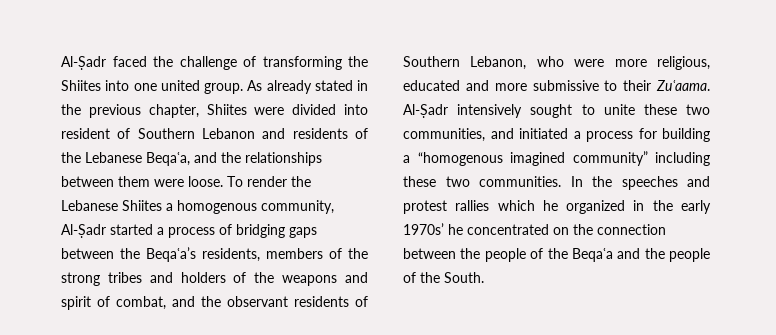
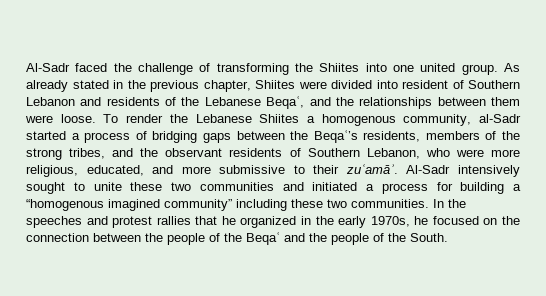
- Al-Ṣadr faced the challenge of transforming the Shiites into one united group.
+ Al-Sadr faced the challenge of transforming the Shiites into one united group.
- As already stated in the previous chapter, Shiites were divided into resident of Southern Lebanon and residents of the Lebanese Beqaʿa, and the relationships between them were loose.
+ As already stated in the previous chapter, Shiites were divided into resident of Southern Lebanon and residents of the Lebanese Beqaʿ, and the relationships between them were loose.
- To render the Lebanese Shiites a homogenous community, Al-Ṣadr started a process of bridging gaps between the Beqaʿa’s residents, members of the strong tribes and holders of the weapons and spirit of combat, and the observant residents of Southern Lebanon, who were more religious, educated and more submissive to their Zuʿaama. Al-Ṣadr intensively sought to unite these two communities, and initiated a process for building a “homogenous imagined community” including these two communities.
+ To render the Lebanese Shiites a homogenous community, al-Sadr started a process of bridging gaps between the Beqaʿ’s residents, members of the strong tribes, and the observant residents of Southern Lebanon, who were more religious, educated, and more submissive to their zuʿamāʾ. Al-Sadr intensively sought to unite these two communities and initiated a process for building a “homogenous imagined community” including these two communities.
- In the speeches and protest rallies which he organized in the early 1970s’ he concentrated on the connection between the people of the Beqaʿa and the people of the South.
+ In the speeches and protest rallies that he organized in the early 1970s, he focused on the connection between the people of the Beqaʿ and the people of the South.

